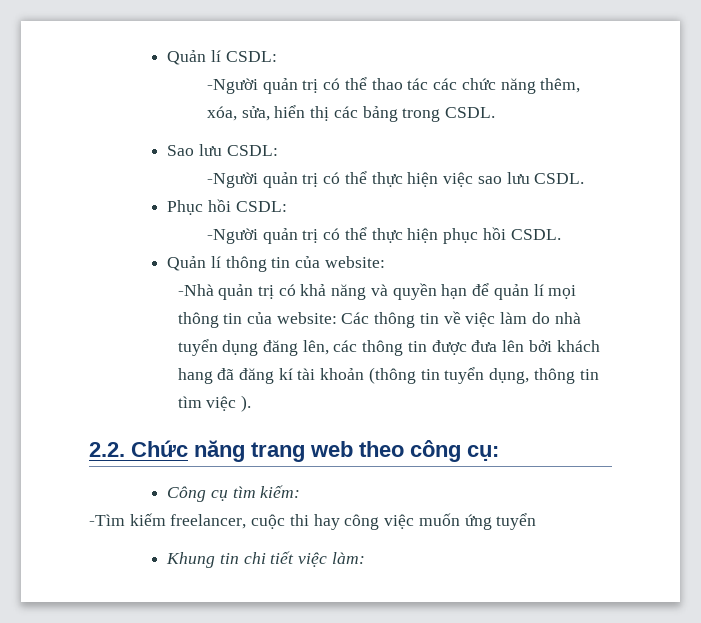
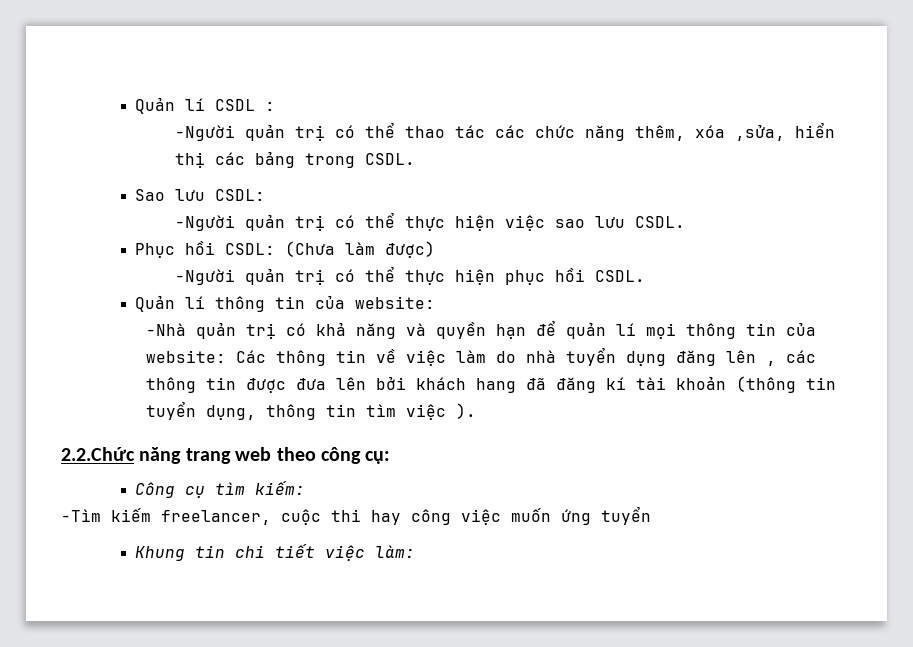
- Quản lí CSDL:
+ Quản lí CSDL :
- -Người quản trị có thể thao tác các chức năng thêm, xóa, sửa, hiển thị các bảng trong CSDL.
+ -Người quản trị có thể thao tác các chức năng thêm, xóa ,sửa, hiển thị các bảng trong CSDL.
- Phục hồi CSDL:
+ Phục hồi CSDL: (Chưa làm được)
- -Nhà quản trị có khả năng và quyền hạn để quản lí mọi thông tin của website: Các thông tin về việc làm do nhà tuyển dụng đăng lên, các thông tin được đưa lên bởi khách hang đã đăng kí tài khoản (thông tin tuyển dụng, thông tin tìm việc ).
+ -Nhà quản trị có khả năng và quyền hạn để quản lí mọi thông tin của website: Các thông tin về việc làm do nhà tuyển dụng đăng lên , các thông tin được đưa lên bởi khách hang đã đăng kí tài khoản (thông tin tuyển dụng, thông tin tìm việc ).
- 2.2. Chức năng trang web theo công cụ:
+ 2.2.Chức năng trang web theo công cụ:

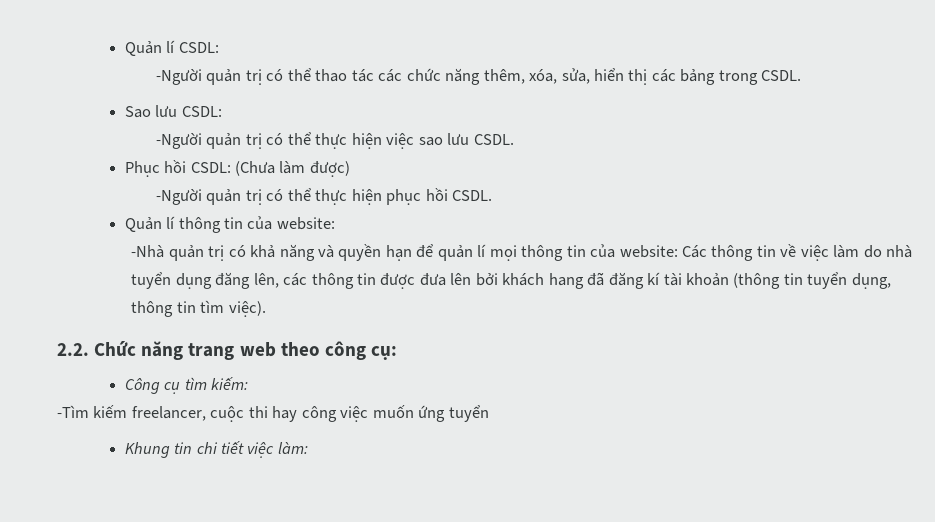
- Quản lí CSDL :
+ Quản lí CSDL:
- -Người quản trị có thể thao tác các chức năng thêm, xóa ,sửa, hiển thị các bảng trong CSDL.
+ -Người quản trị có thể thao tác các chức năng thêm, xóa, sửa, hiển thị các bảng trong CSDL.
- -Nhà quản trị có khả năng và quyền hạn để quản lí mọi thông tin của website: Các thông tin về việc làm do nhà tuyển dụng đăng lên , các thông tin được đưa lên bởi khách hang đã đăng kí tài khoản (thông tin tuyển dụng, thông tin tìm việc ).
- 2.2.Chức năng trang web theo công cụ:
+ -Nhà quản trị có khả năng và quyền hạn để quản lí mọi thông tin của website: Các thông tin về việc làm do nhà tuyển dụng đăng lên, các thông tin được đưa lên bởi khách hang đã đăng kí tài khoản (thông tin tuyển dụng, thông tin tìm việc).
+ 2.2. Chức năng trang web theo công cụ:

